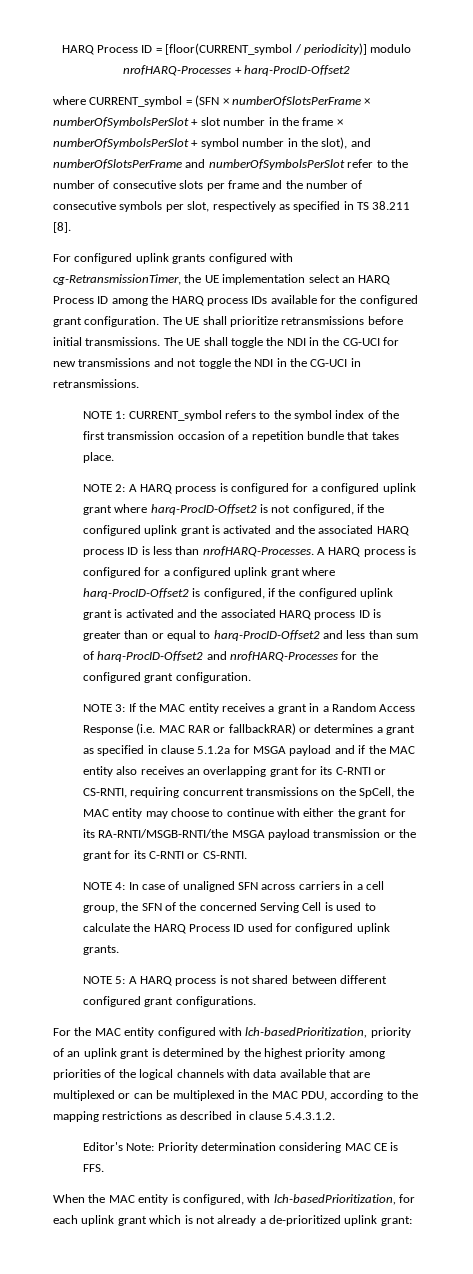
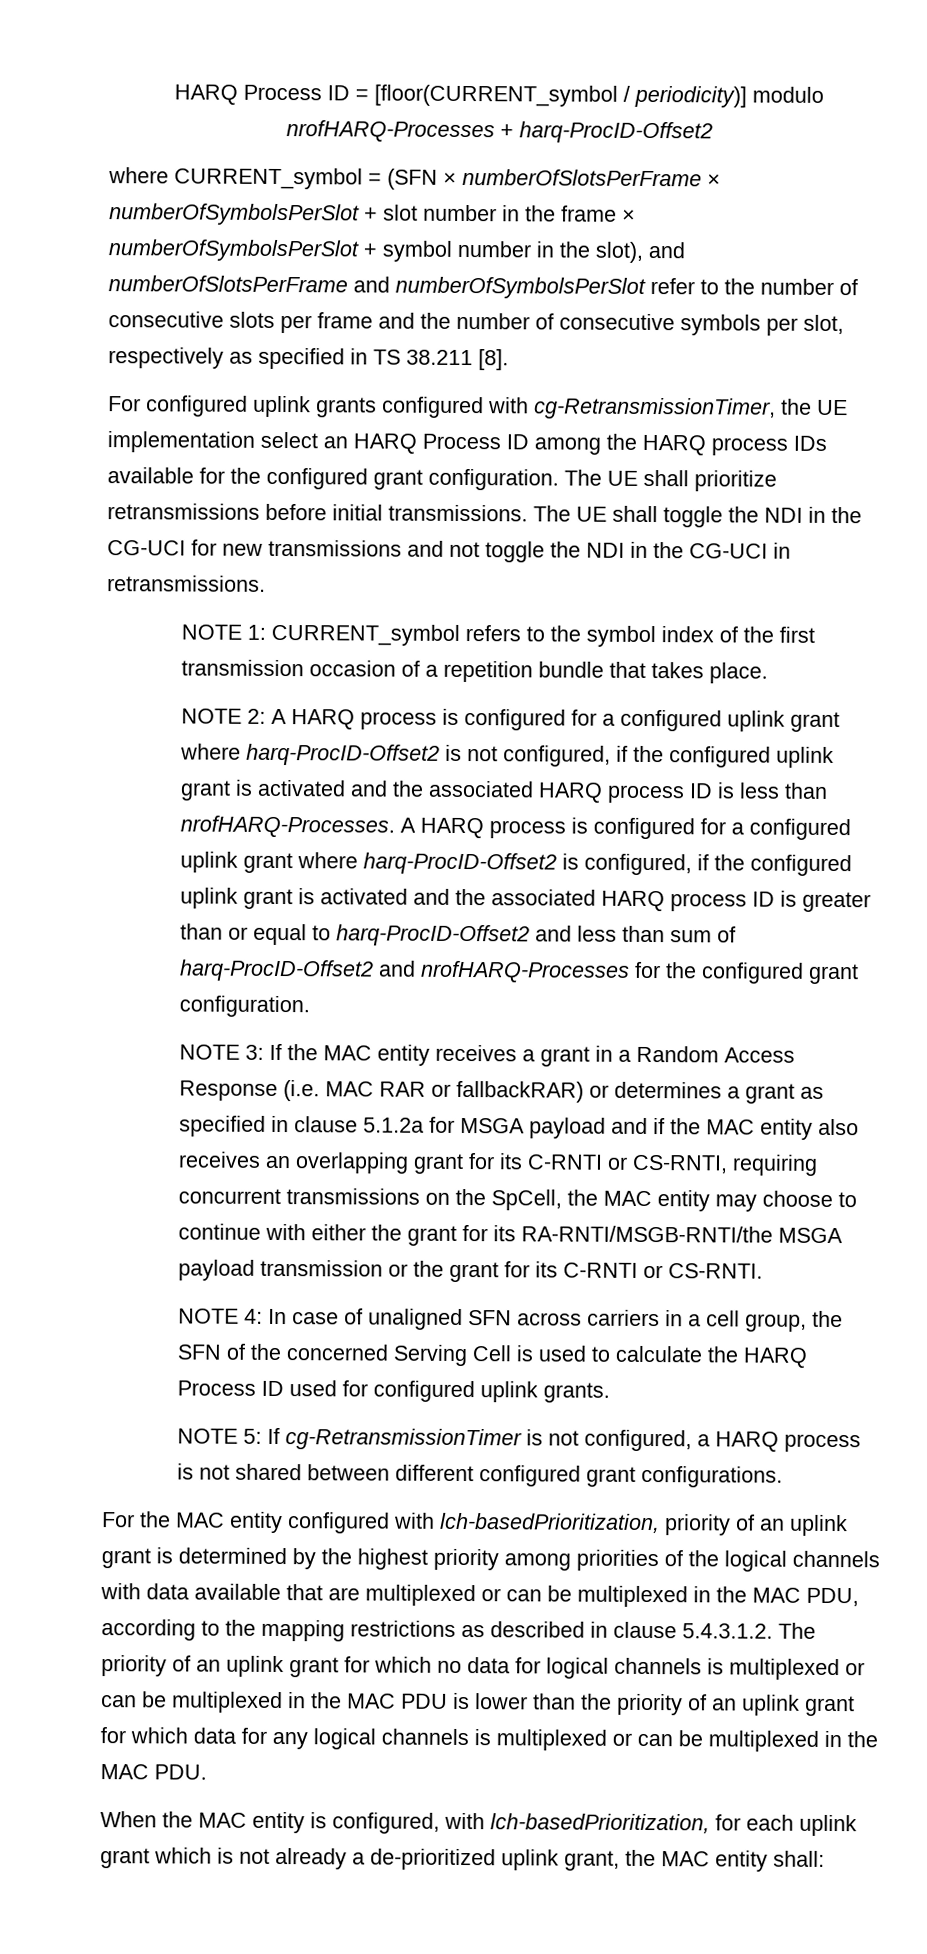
- NOTE 5: A HARQ process is not shared between different configured grant configurations.
+ NOTE 5: If cg-RetransmissionTimer is not configured, a HARQ process is not shared between different configured grant configurations.
- For the MAC entity configured with lch-basedPrioritization, priority of an uplink grant is determined by the highest priority among priorities of the logical channels with data available that are multiplexed or can be multiplexed in the MAC PDU, according to the mapping restrictions as described in clause 5.4.3.1.2.
- Editor's Note: Priority determination considering MAC CE is FFS.
+ For the MAC entity configured with lch-basedPrioritization, priority of an uplink grant is determined by the highest priority among priorities of the logical channels with data available that are multiplexed or can be multiplexed in the MAC PDU, according to the mapping restrictions as described in clause 5.4.3.1.2. The priority of an uplink grant for which no data for logical channels is multiplexed or can be multiplexed in the MAC PDU is lower than the priority of an uplink grant for which data for any logical channels is multiplexed or can be multiplexed in the MAC PDU.
- When the MAC entity is configured, with lch-basedPrioritization, for each uplink grant which is not already a de-prioritized uplink grant:
+ When the MAC entity is configured, with lch-basedPrioritization, for each uplink grant which is not already a de-prioritized uplink grant, the MAC entity shall:

